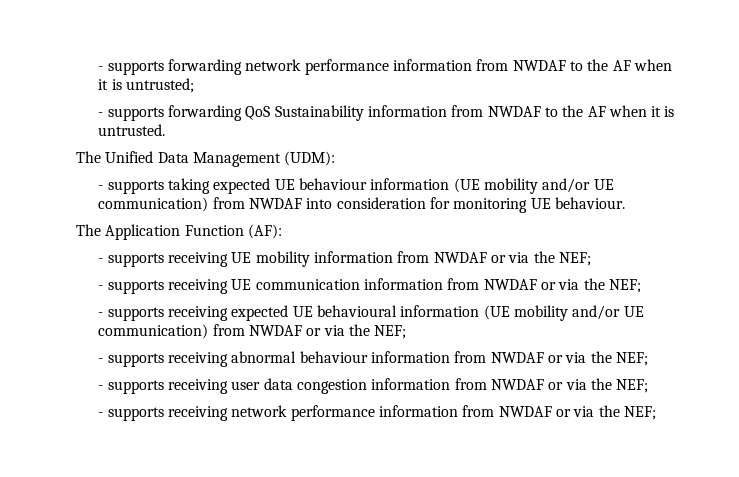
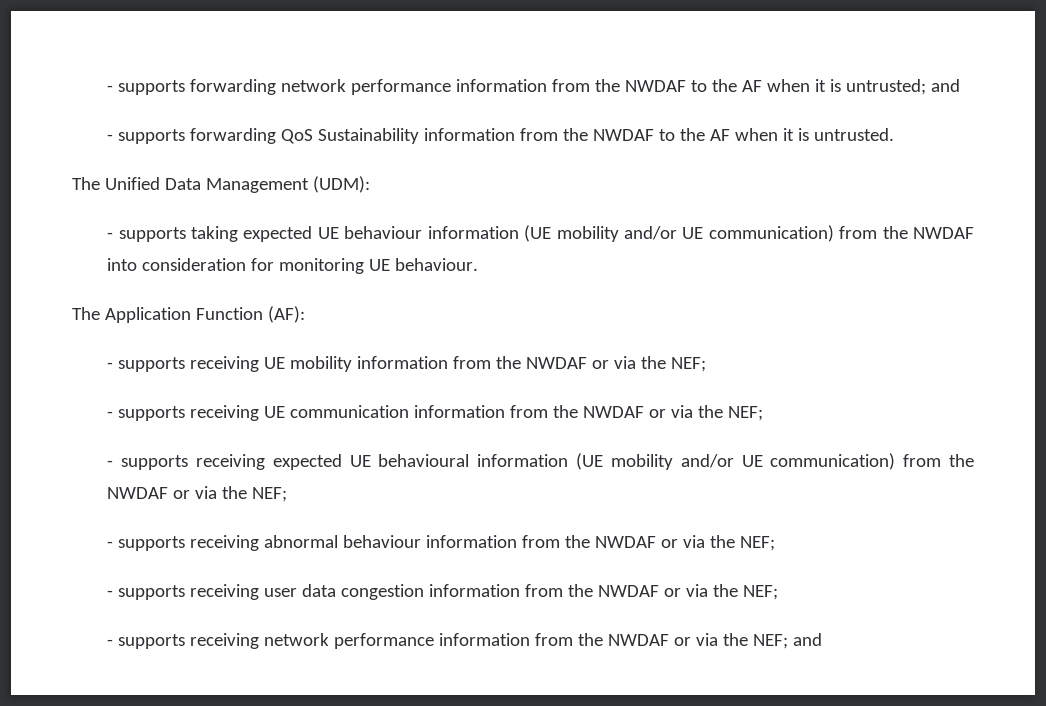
- - supports forwarding network performance information from NWDAF to the AF when it is untrusted;
+ - supports forwarding network performance information from the NWDAF to the AF when it is untrusted; and
- - supports forwarding QoS Sustainability information from NWDAF to the AF when it is untrusted.
+ - supports forwarding QoS Sustainability information from the NWDAF to the AF when it is untrusted.
- - supports taking expected UE behaviour information (UE mobility and/or UE communication) from NWDAF into consideration for monitoring UE behaviour.
+ - supports taking expected UE behaviour information (UE mobility and/or UE communication) from the NWDAF into consideration for monitoring UE behaviour.
- - supports receiving UE mobility information from NWDAF or via the NEF;
+ - supports receiving UE mobility information from the NWDAF or via the NEF;
- - supports receiving UE communication information from NWDAF or via the NEF;
+ - supports receiving UE communication information from the NWDAF or via the NEF;
- - supports receiving expected UE behavioural information (UE mobility and/or UE communication) from NWDAF or via the NEF;
+ - supports receiving expected UE behavioural information (UE mobility and/or UE communication) from the NWDAF or via the NEF;
- - supports receiving abnormal behaviour information from NWDAF or via the NEF;
+ - supports receiving abnormal behaviour information from the NWDAF or via the NEF;
- - supports receiving user data congestion information from NWDAF or via the NEF;
+ - supports receiving user data congestion information from the NWDAF or via the NEF;
- - supports receiving network performance information from NWDAF or via the NEF;
+ - supports receiving network performance information from the NWDAF or via the NEF; and

